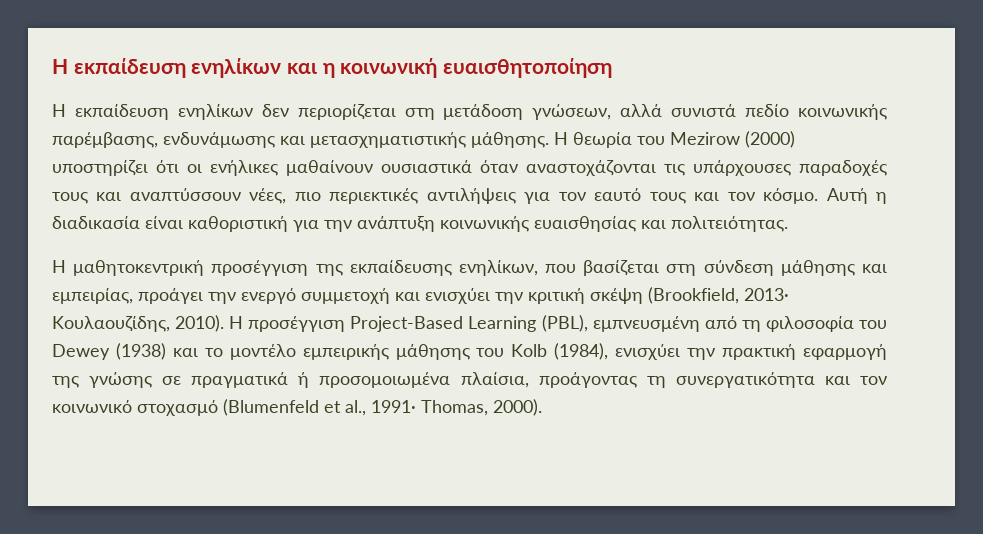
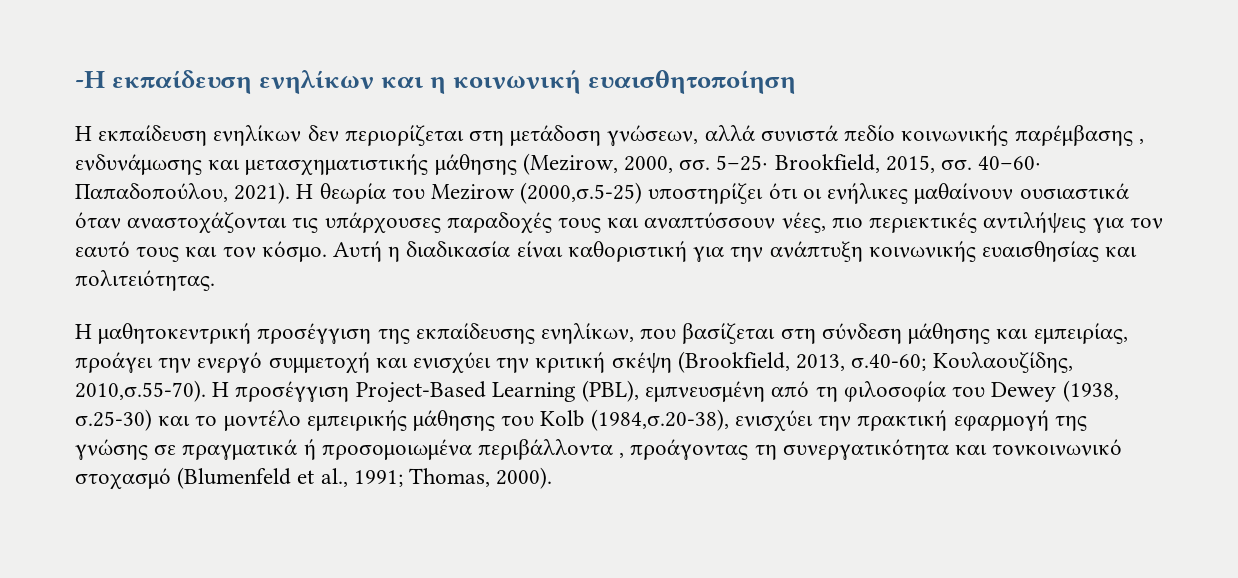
- Η εκπαίδευση ενηλίκων και η κοινωνική ευαισθητοποίηση
+ -Η εκπαίδευση ενηλίκων και η κοινωνική ευαισθητοποίηση
- Η εκπαίδευση ενηλίκων δεν περιορίζεται στη μετάδοση γνώσεων, αλλά συνιστά πεδίο κοινωνικής παρέμβασης, ενδυνάμωσης και μετασχηματιστικής μάθησης.
+ Η εκπαίδευση ενηλίκων δεν περιορίζεται στη μετάδοση γνώσεων, αλλά συνιστά πεδίο κοινωνικής παρέμβασης , ενδυνάμωσης και μετασχηματιστικής μάθησης (Mezirow, 2000, σσ. 5–25· Brookfield, 2015, σσ. 40–60· Παπαδοπούλου, 2021).
- Η θεωρία του Mezirow (2000) υποστηρίζει ότι οι ενήλικες μαθαίνουν ουσιαστικά όταν αναστοχάζονται τις υπάρχουσες παραδοχές τους και αναπτύσσουν νέες, πιο περιεκτικές αντιλήψεις για τον εαυτό τους και τον κόσμο.
+ Η θεωρία του Mezirow (2000,σ.5-25) υποστηρίζει ότι οι ενήλικες μαθαίνουν ουσιαστικά όταν αναστοχάζονται τις υπάρχουσες παραδοχές τους και αναπτύσσουν νέες, πιο περιεκτικές αντιλήψεις για τον εαυτό τους και τον κόσμο.
- Η μαθητοκεντρική προσέγγιση της εκπαίδευσης ενηλίκων, που βασίζεται στη σύνδεση μάθησης και εμπειρίας, προάγει την ενεργό συμμετοχή και ενισχύει την κριτική σκέψη (Brookfield, 2013· Κουλαουζίδης, 2010). Η προσέγγιση Project-Based Learning (PBL), εμπνευσμένη από τη φιλοσοφία του Dewey (1938) και το μοντέλο εμπειρικής μάθησης του Kolb (1984), ενισχύει την πρακτική εφαρμογή της γνώσης σε πραγματικά ή προσομοιωμένα πλαίσια, προάγοντας τη συνεργατικότητα και τον κοινωνικό στοχασμό (Blumenfeld et al., 1991· Thomas, 2000).
+ Η μαθητοκεντρική προσέγγιση της εκπαίδευσης ενηλίκων, που βασίζεται στη σύνδεση μάθησης και εμπειρίας, προάγει την ενεργό συμμετοχή και ενισχύει την κριτική σκέψη (Brookfield, 2013, σ.40-60; Κουλαουζίδης, 2010,σ.55-70). Η προσέγγιση Project-Based Learning (PBL), εμπνευσμένη από τη φιλοσοφία του Dewey (1938, σ.25-30) και το μοντέλο εμπειρικής μάθησης του Kolb (1984,σ.20-38), ενισχύει την πρακτική εφαρμογή της γνώσης σε πραγματικά ή προσομοιωμένα περιβάλλοντα , προάγοντας τη συνεργατικότητα και τονκοινωνικό στοχασμό (Blumenfeld et al., 1991; Thomas, 2000).

